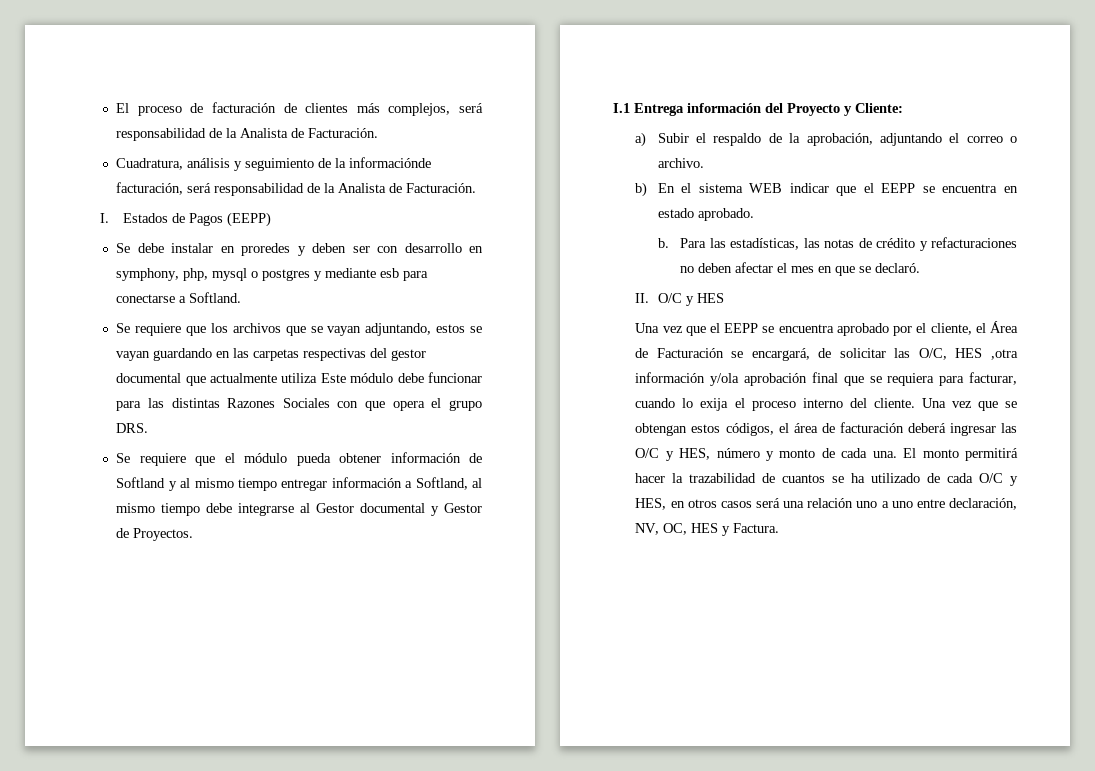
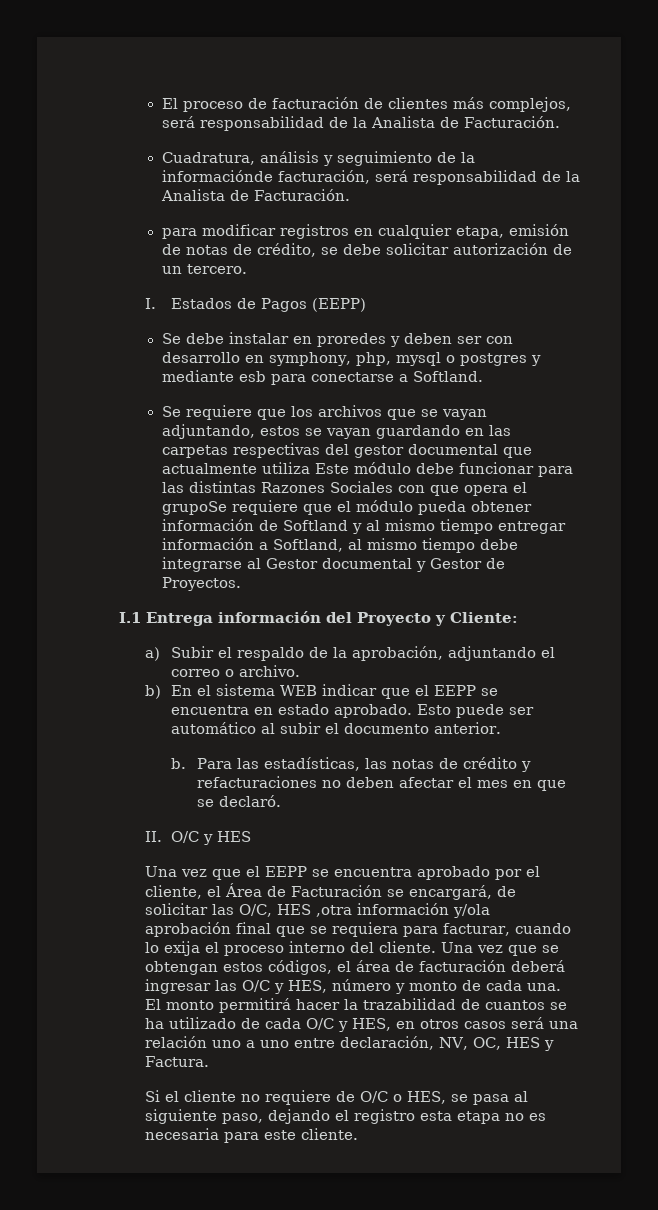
+ para modificar registros en cualquier etapa, emisión de notas de crédito, se debe solicitar autorización de un tercero.
- Se requiere que los archivos que se vayan adjuntando, estos se vayan guardando en las carpetas respectivas del gestor documental que actualmente utiliza Este módulo debe funcionar para las distintas Razones Sociales con que opera el grupo DRS.
- Se requiere que el módulo pueda obtener información de Softland y al mismo tiempo entregar información a Softland, al mismo tiempo debe integrarse al Gestor documental y Gestor de Proyectos.
+ Se requiere que los archivos que se vayan adjuntando, estos se vayan guardando en las carpetas respectivas del gestor documental que actualmente utiliza Este módulo debe funcionar para las distintas Razones Sociales con que opera el grupoSe requiere que el módulo pueda obtener información de Softland y al mismo tiempo entregar información a Softland, al mismo tiempo debe integrarse al Gestor documental y Gestor de Proyectos.
+ Esto puede ser automático al subir el documento anterior.
+ Si el cliente no requiere de O/C o HES, se pasa al siguiente paso, dejando el registro esta etapa no es necesaria para este cliente.

